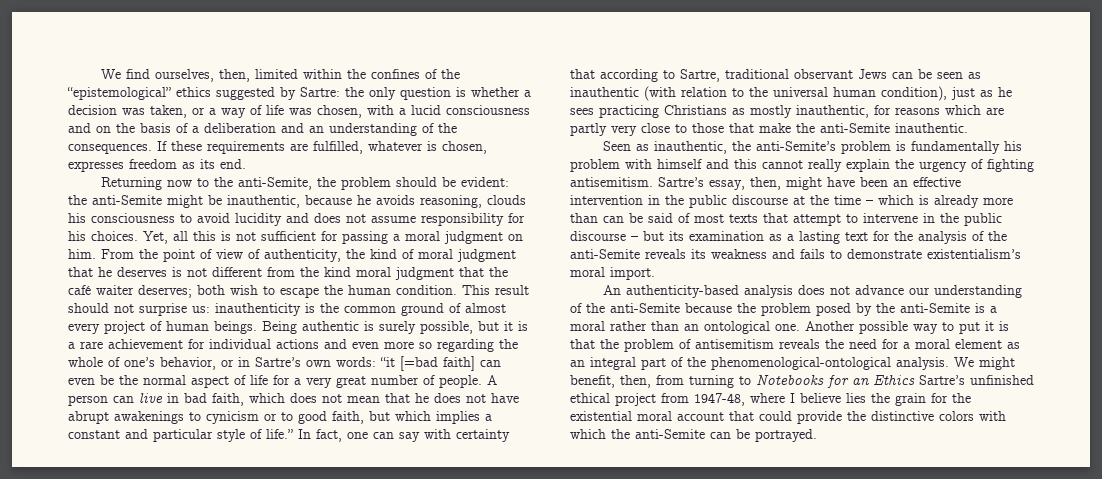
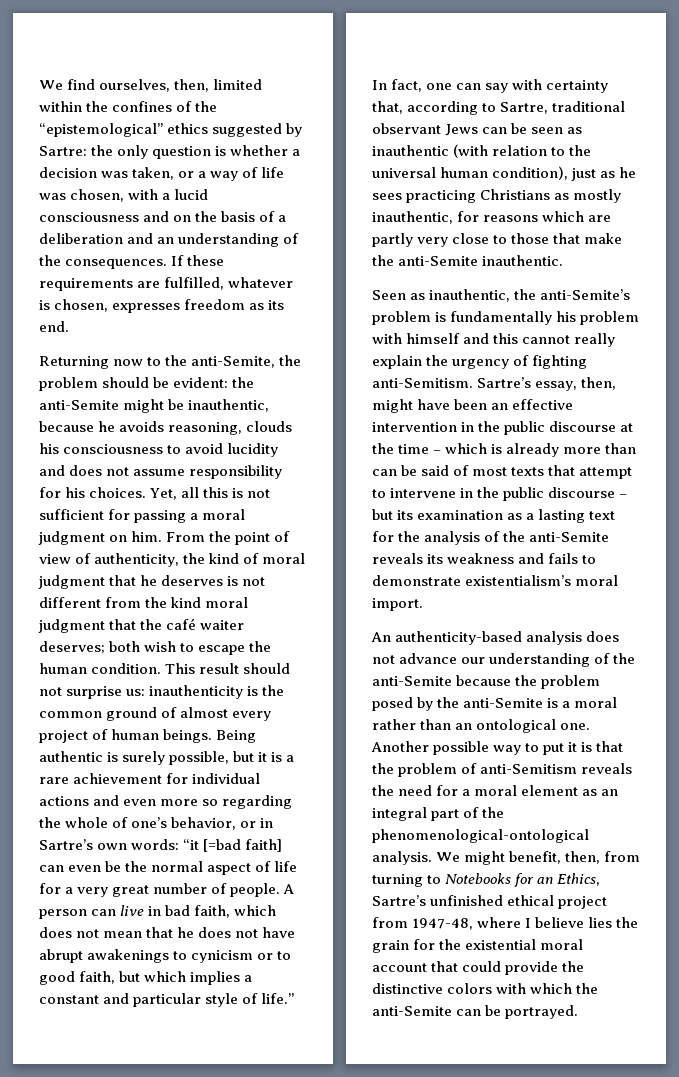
- In fact, one can say with certainty that according to Sartre, traditional observant Jews can be seen as inauthentic (with relation to the universal human condition), just as he sees practicing Christians as mostly inauthentic, for reasons which are partly very close to those that make the anti-Semite inauthentic.
+ In fact, one can say with certainty that, according to Sartre, traditional observant Jews can be seen as inauthentic (with relation to the universal human condition), just as he sees practicing Christians as mostly inauthentic, for reasons which are partly very close to those that make the anti-Semite inauthentic.
- Seen as inauthentic, the anti-Semite’s problem is fundamentally his problem with himself and this cannot really explain the urgency of fighting antisemitism.
+ Seen as inauthentic, the anti-Semite’s problem is fundamentally his problem with himself and this cannot really explain the urgency of fighting anti-Semitism.
- Another possible way to put it is that the problem of antisemitism reveals the need for a moral element as an integral part of the phenomenological-ontological analysis.
+ Another possible way to put it is that the problem of anti-Semitism reveals the need for a moral element as an integral part of the phenomenological-ontological analysis.
- We might benefit, then, from turning to Notebooks for an Ethics Sartre’s unfinished ethical project from 1947-48, where I believe lies the grain for the existential moral account that could provide the distinctive colors with which the anti-Semite can be portrayed.
+ We might benefit, then, from turning to Notebooks for an Ethics, Sartre’s unfinished ethical project from 1947-48, where I believe lies the grain for the existential moral account that could provide the distinctive colors with which the anti-Semite can be portrayed.

